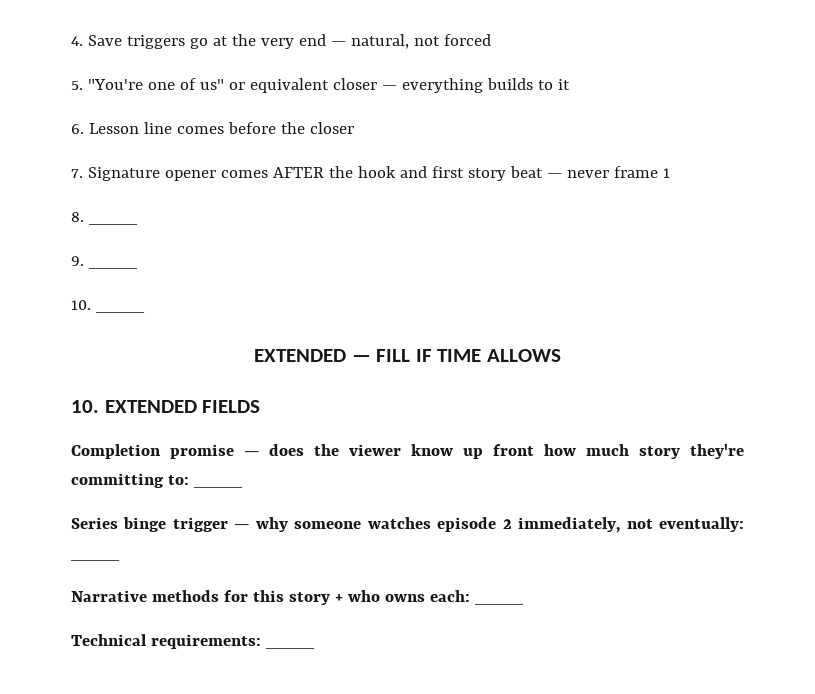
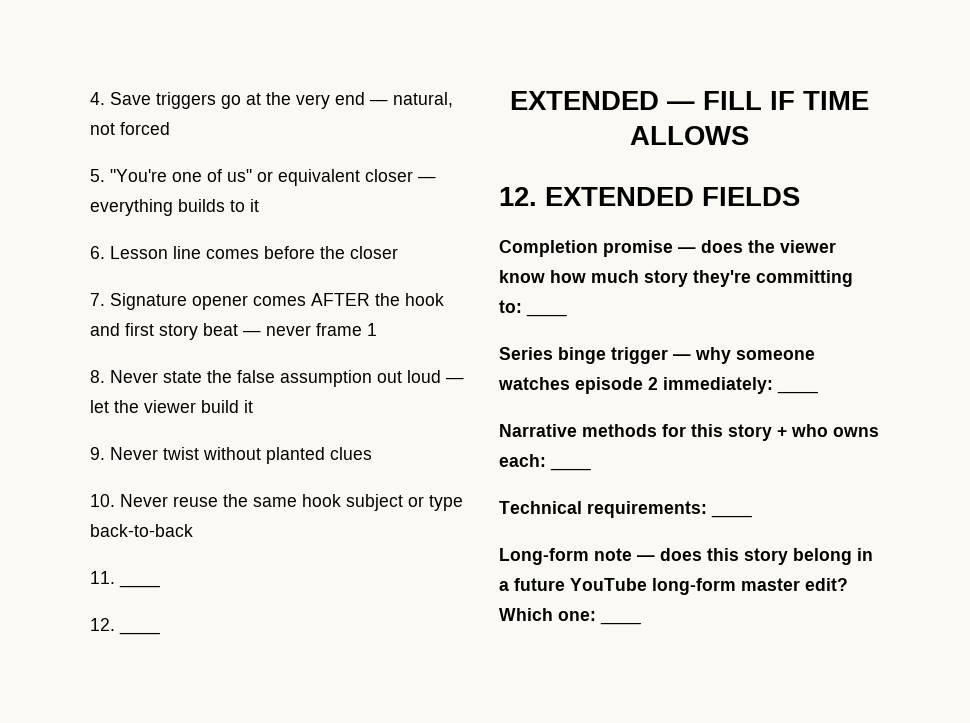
- 8. ____
- 9. ____
- 10. ____
+ 8. Never state the false assumption out loud — let the viewer build it
+ 9. Never twist without planted clues
+ 10. Never reuse the same hook subject or type back-to-back
+ 11. ____
+ 12. ____
- 10. EXTENDED FIELDS
+ 12. EXTENDED FIELDS
- Completion promise — does the viewer know up front how much story they're committing to: ____
+ Completion promise — does the viewer know how much story they're committing to: ____
- Series binge trigger — why someone watches episode 2 immediately, not eventually: ____
+ Series binge trigger — why someone watches episode 2 immediately: ____
+ Long-form note — does this story belong in a future YouTube long-form master edit? Which one: ____

